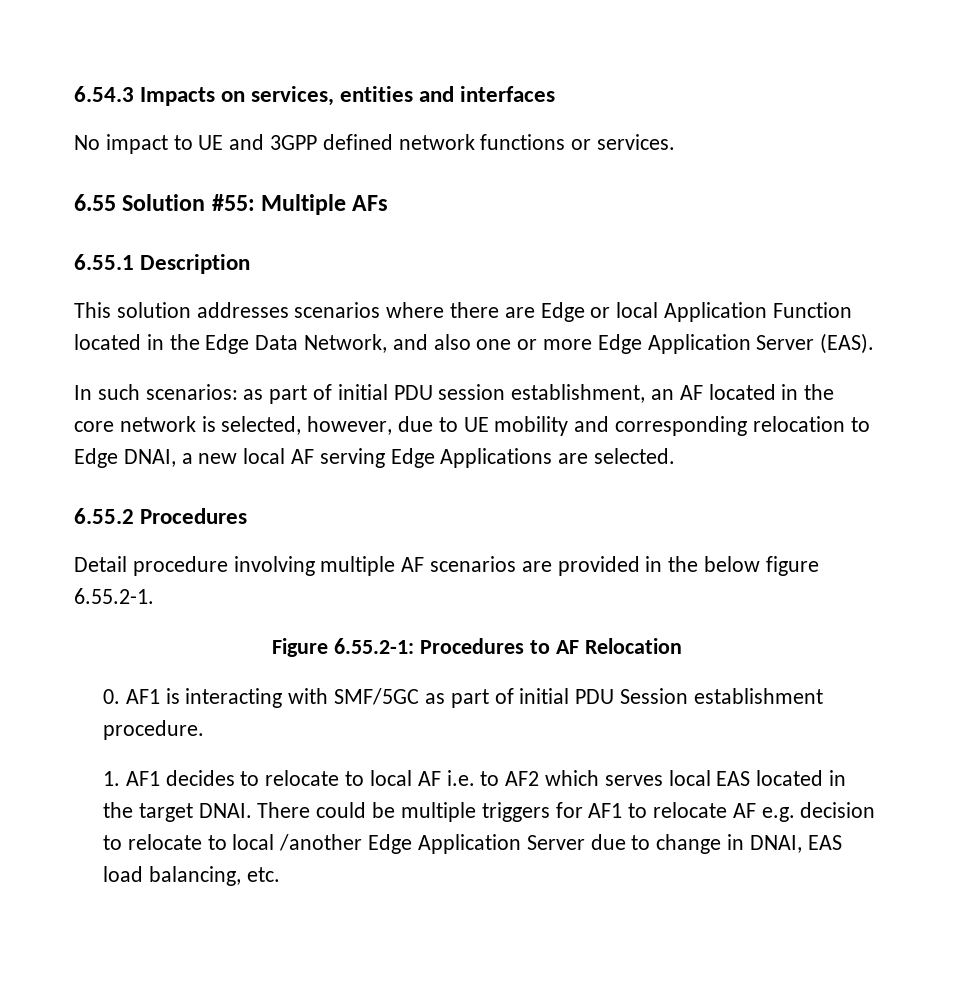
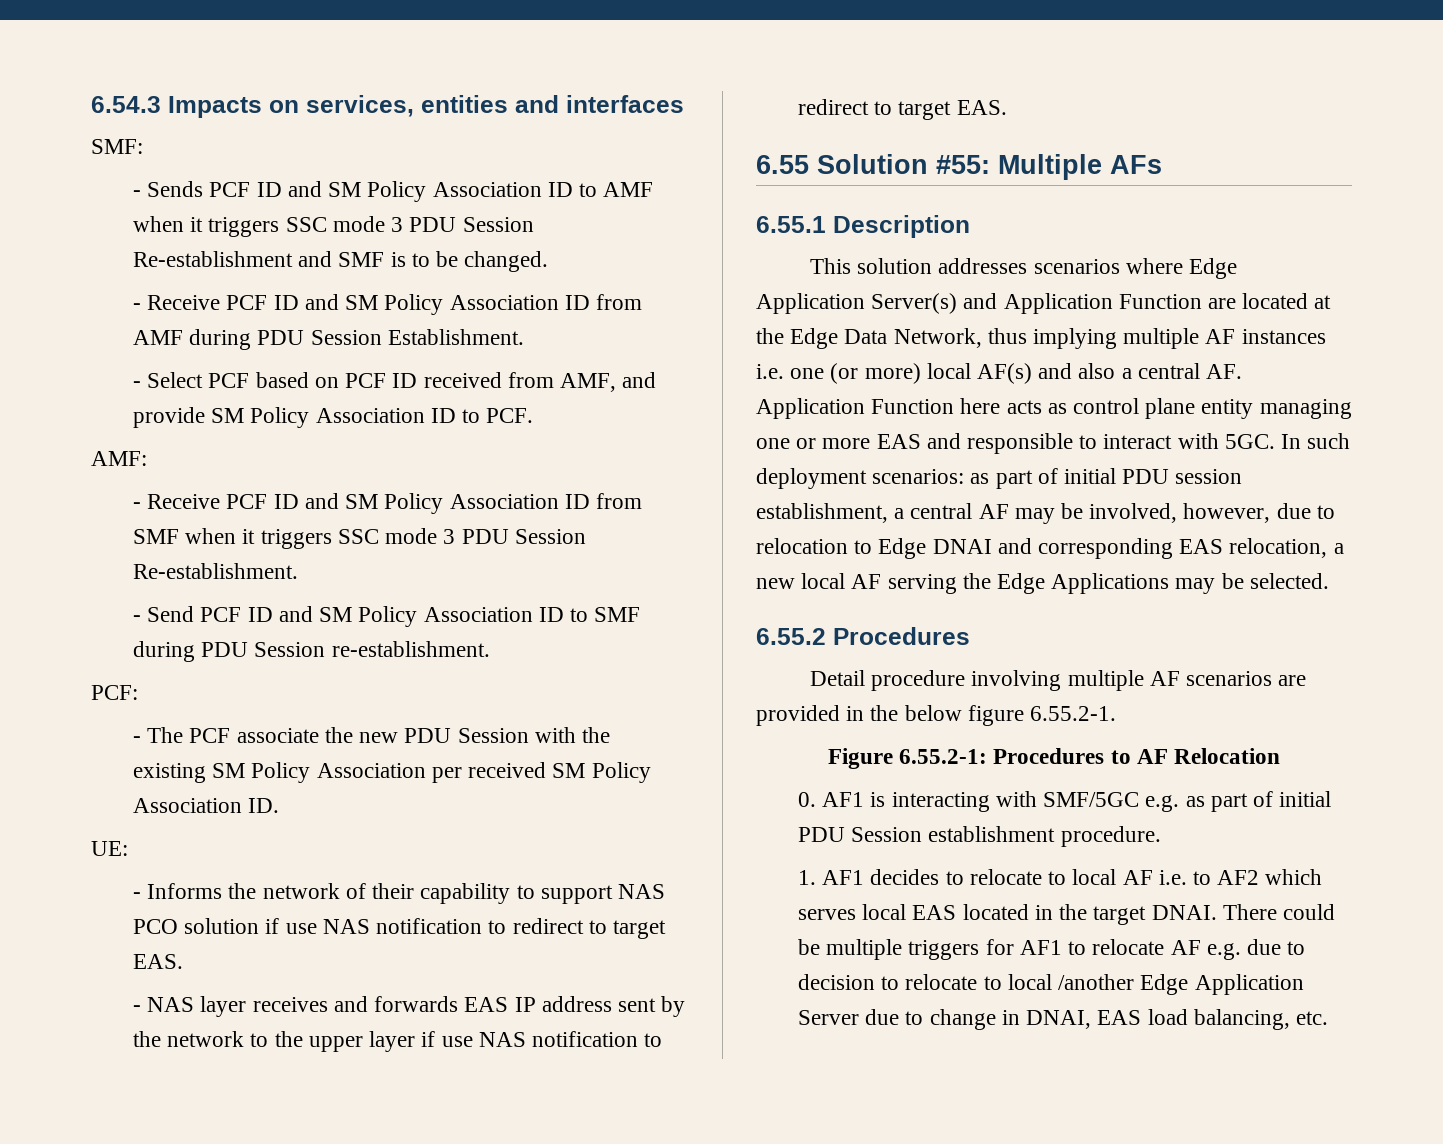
- No impact to UE and 3GPP defined network functions or services.
+ SMF:
+ - Sends PCF ID and SM Policy Association ID to AMF when it triggers SSC mode 3 PDU Session Re-establishment and SMF is to be changed.
+ - Receive PCF ID and SM Policy Association ID from AMF during PDU Session Establishment.
+ - Select PCF based on PCF ID received from AMF, and provide SM Policy Association ID to PCF.
+ AMF:
+ - Receive PCF ID and SM Policy Association ID from SMF when it triggers SSC mode 3 PDU Session Re-establishment.
+ - Send PCF ID and SM Policy Association ID to SMF during PDU Session re-establishment.
+ PCF:
+ - The PCF associate the new PDU Session with the existing SM Policy Association per received SM Policy Association ID.
+ UE:
+ - Informs the network of their capability to support NAS PCO solution if use NAS notification to redirect to target EAS.
+ - NAS layer receives and forwards EAS IP address sent by the network to the upper layer if use NAS notification to redirect to target EAS.
- This solution addresses scenarios where there are Edge or local Application Function located in the Edge Data Network, and also one or more Edge Application Server (EAS).
- In such scenarios: as part of initial PDU session establishment, an AF located in the core network is selected, however, due to UE mobility and corresponding relocation to Edge DNAI, a new local AF serving Edge Applications are selected.
+ This solution addresses scenarios where Edge Application Server(s) and Application Function are located at the Edge Data Network, thus implying multiple AF instances i.e. one (or more) local AF(s) and also a central AF. Application Function here acts as control plane entity managing one or more EAS and responsible to interact with 5GC. In such deployment scenarios: as part of initial PDU session establishment, a central AF may be involved, however, due to relocation to Edge DNAI and corresponding EAS relocation, a new local AF serving the Edge Applications may be selected.
- 0. AF1 is interacting with SMF/5GC as part of initial PDU Session establishment procedure.
+ 0. AF1 is interacting with SMF/5GC e.g. as part of initial PDU Session establishment procedure.
- There could be multiple triggers for AF1 to relocate AF e.g. decision to relocate to local /another Edge Application Server due to change in DNAI, EAS load balancing, etc.
+ There could be multiple triggers for AF1 to relocate AF e.g. due to decision to relocate to local /another Edge Application Server due to change in DNAI, EAS load balancing, etc.

